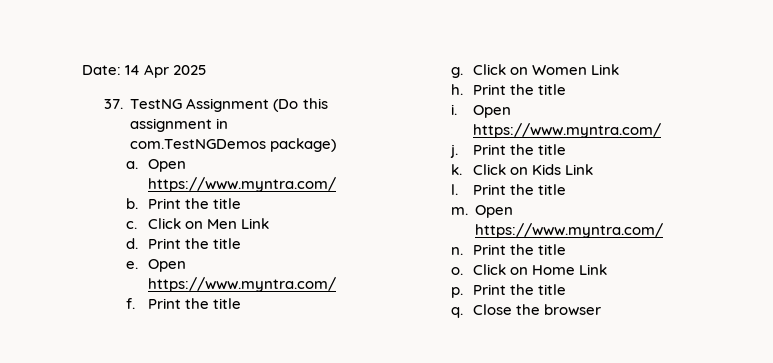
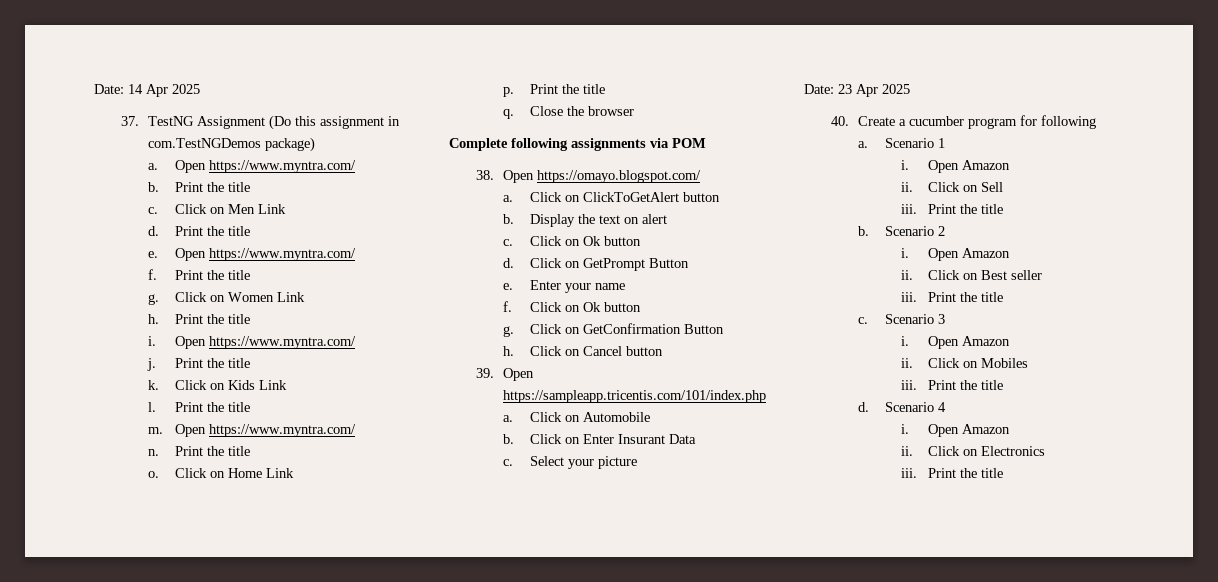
+ Complete following assignments via POM
+ 38. Open https://omayo.blogspot.com/
+ a. Click on ClickToGetAlert button
+ b. Display the text on alert
+ c. Click on Ok button
+ d. Click on GetPrompt Button
+ e. Enter your name
+ f. Click on Ok button
+ g. Click on GetConfirmation Button
+ h. Click on Cancel button
+ 39. Open https://sampleapp.tricentis.com/101/index.php
+ a. Click on Automobile
+ b. Click on Enter Insurant Data
+ c. Select your picture
+ Date: 23 Apr 2025
+ 40. Create a cucumber program for following
+ a. Scenario 1
+ i. Open Amazon
+ ii. Click on Sell
+ iii. Print the title
+ b. Scenario 2
+ i. Open Amazon
+ ii. Click on Best seller
+ iii. Print the title
+ c. Scenario 3
+ i. Open Amazon
+ ii. Click on Mobiles
+ iii. Print the title
+ d. Scenario 4
+ i. Open Amazon
+ ii. Click on Electronics
+ iii. Print the title

